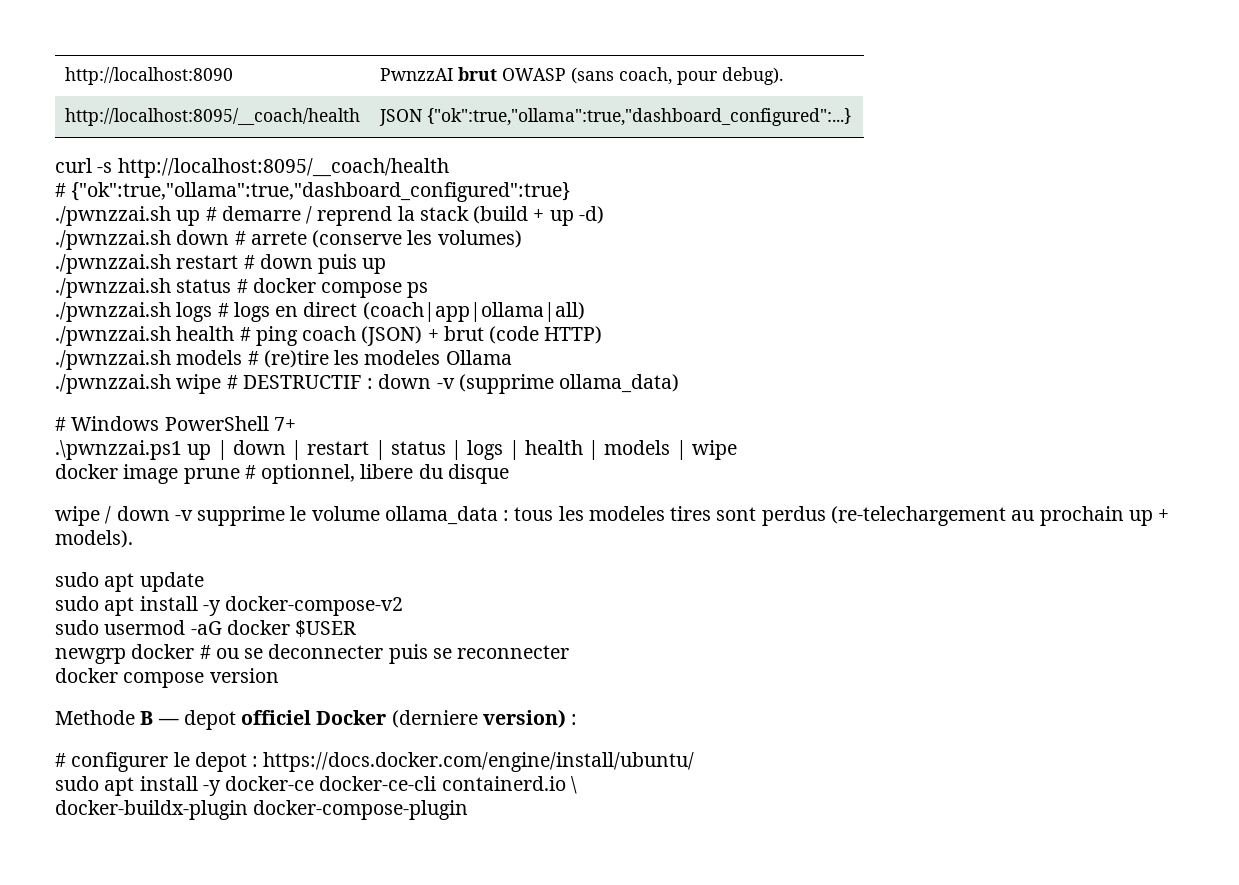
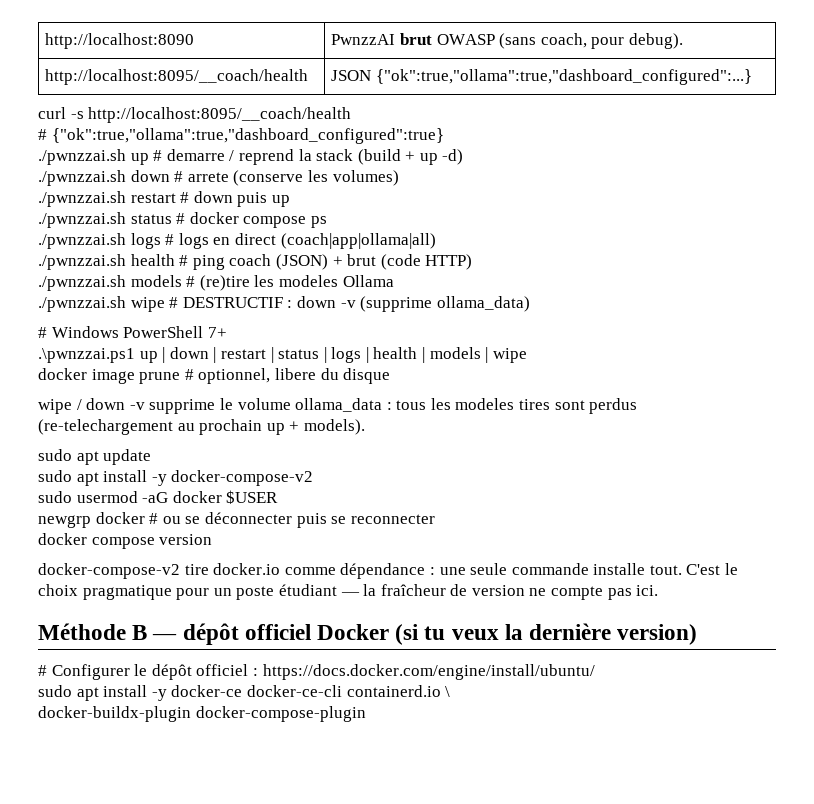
- newgrp docker # ou se deconnecter puis se reconnecter
+ newgrp docker # ou se déconnecter puis se reconnecter
- Methode B — depot officiel Docker (derniere version) :
- # configurer le depot : https://docs.docker.com/engine/install/ubuntu/
+ docker-compose-v2 tire docker.io comme dépendance : une seule commande installe tout. C'est le choix pragmatique pour un poste étudiant — la fraîcheur de version ne compte pas ici.
+ Méthode B — dépôt officiel Docker (si tu veux la dernière version)
+ # Configurer le dépôt officiel : https://docs.docker.com/engine/install/ubuntu/

